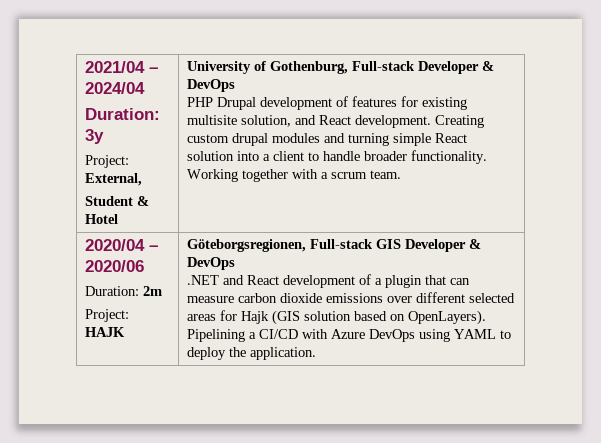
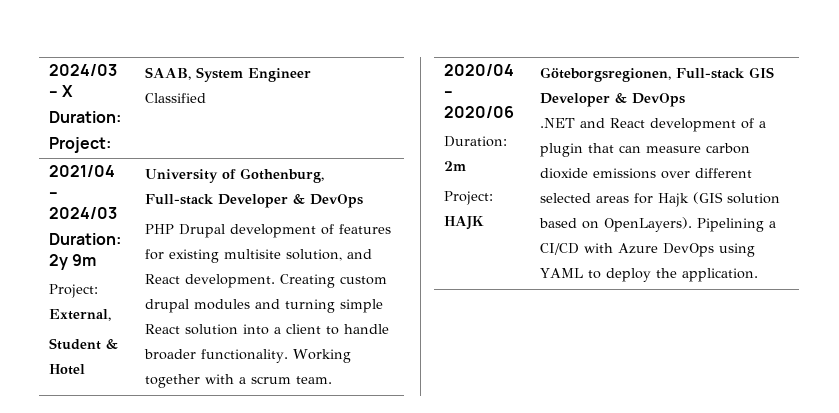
+ 2024/03 – X
+ Duration:
+ Project: | SAAB, System Engineer
+ Classified
- 2021/04 – 2024/04
- Duration: 3y
+ 2021/04 – 2024/03
+ Duration: 2y 9m

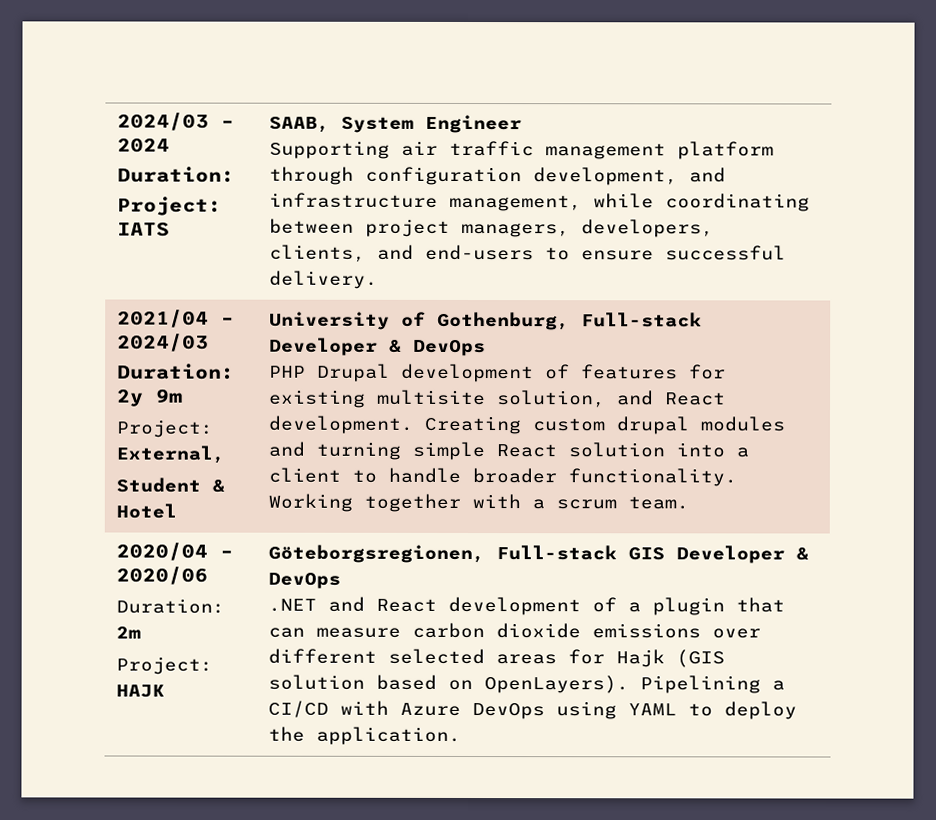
- 2024/03 – X
+ 2024/03 – 2024
  Duration:
- Project: | SAAB, System Engineer
- Classified
+ Project: IATS | SAAB, System Engineer
+ Supporting air traffic management platform through configuration development, and infrastructure management, while coordinating between project managers, developers, clients, and end-users to ensure successful delivery.

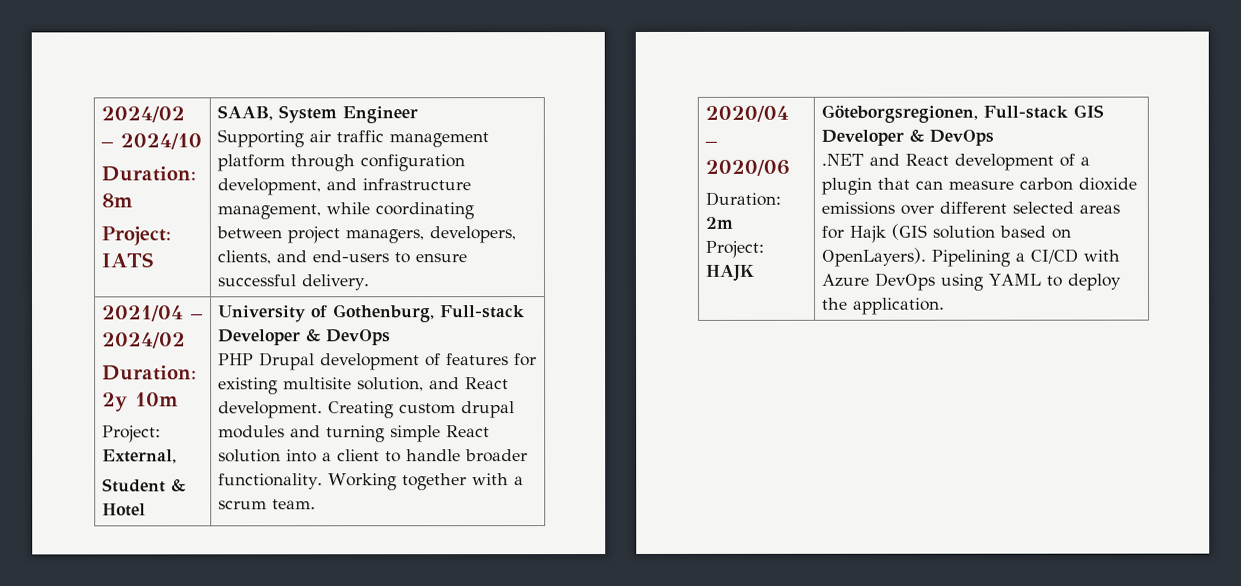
- 2024/03 – 2024
- Duration:
+ 2024/02 – 2024/10
+ Duration: 8m
- 2021/04 – 2024/03
+ 2021/04 – 2024/02
- Duration: 2y 9m
+ Duration: 2y 10m

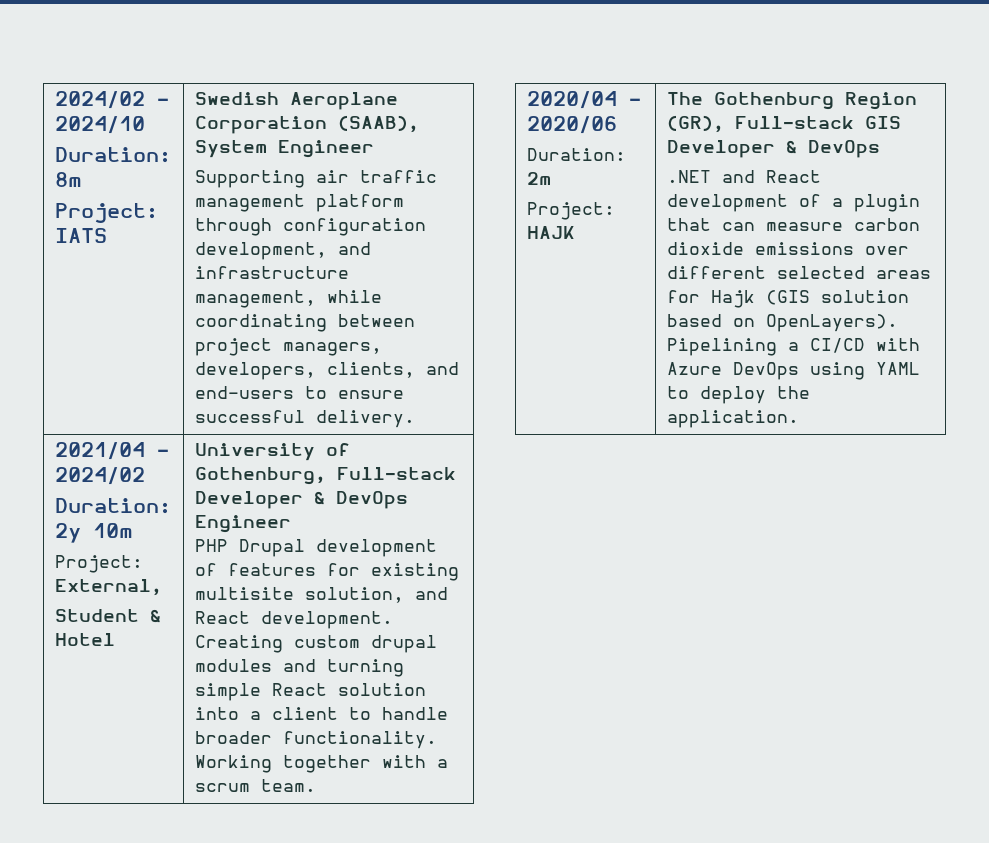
  2024/02 – 2024/10
  Duration: 8m
- Project: IATS | SAAB, System Engineer
+ Project: IATS | Swedish Aeroplane Corporation (SAAB), System Engineer
- University of Gothenburg, Full-stack Developer & DevOps
+ University of Gothenburg, Full-stack Developer & DevOps Engineer
- Göteborgsregionen, Full-stack GIS Developer & DevOps
+ The Gothenburg Region (GR), Full-stack GIS Developer & DevOps

